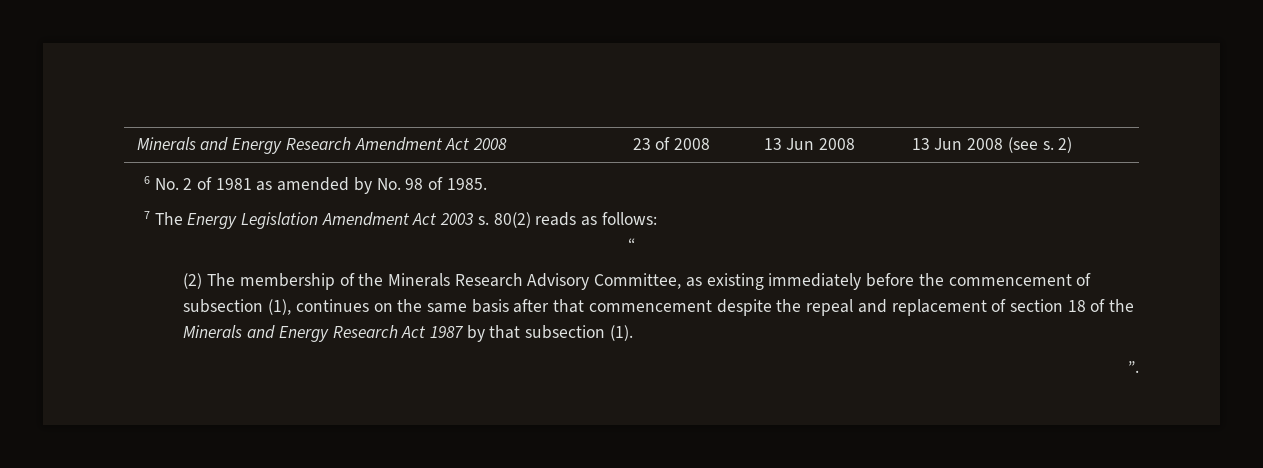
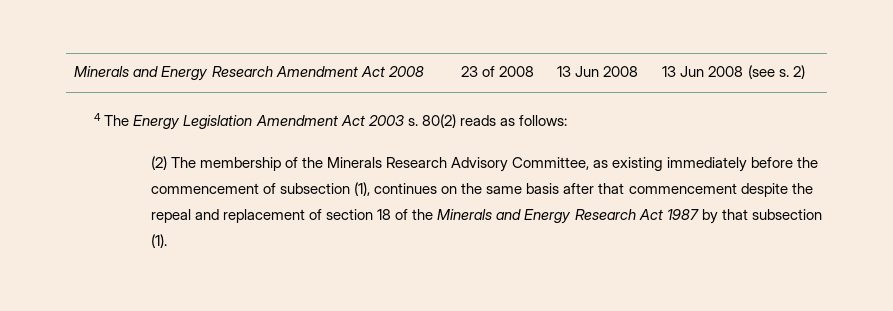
- 6 No. 2 of 1981 as amended by No. 98 of 1985.
- 7 The Energy Legislation Amendment Act 2003 s.
+ 4 The Energy Legislation Amendment Act 2003 s.
- “
- ”.

